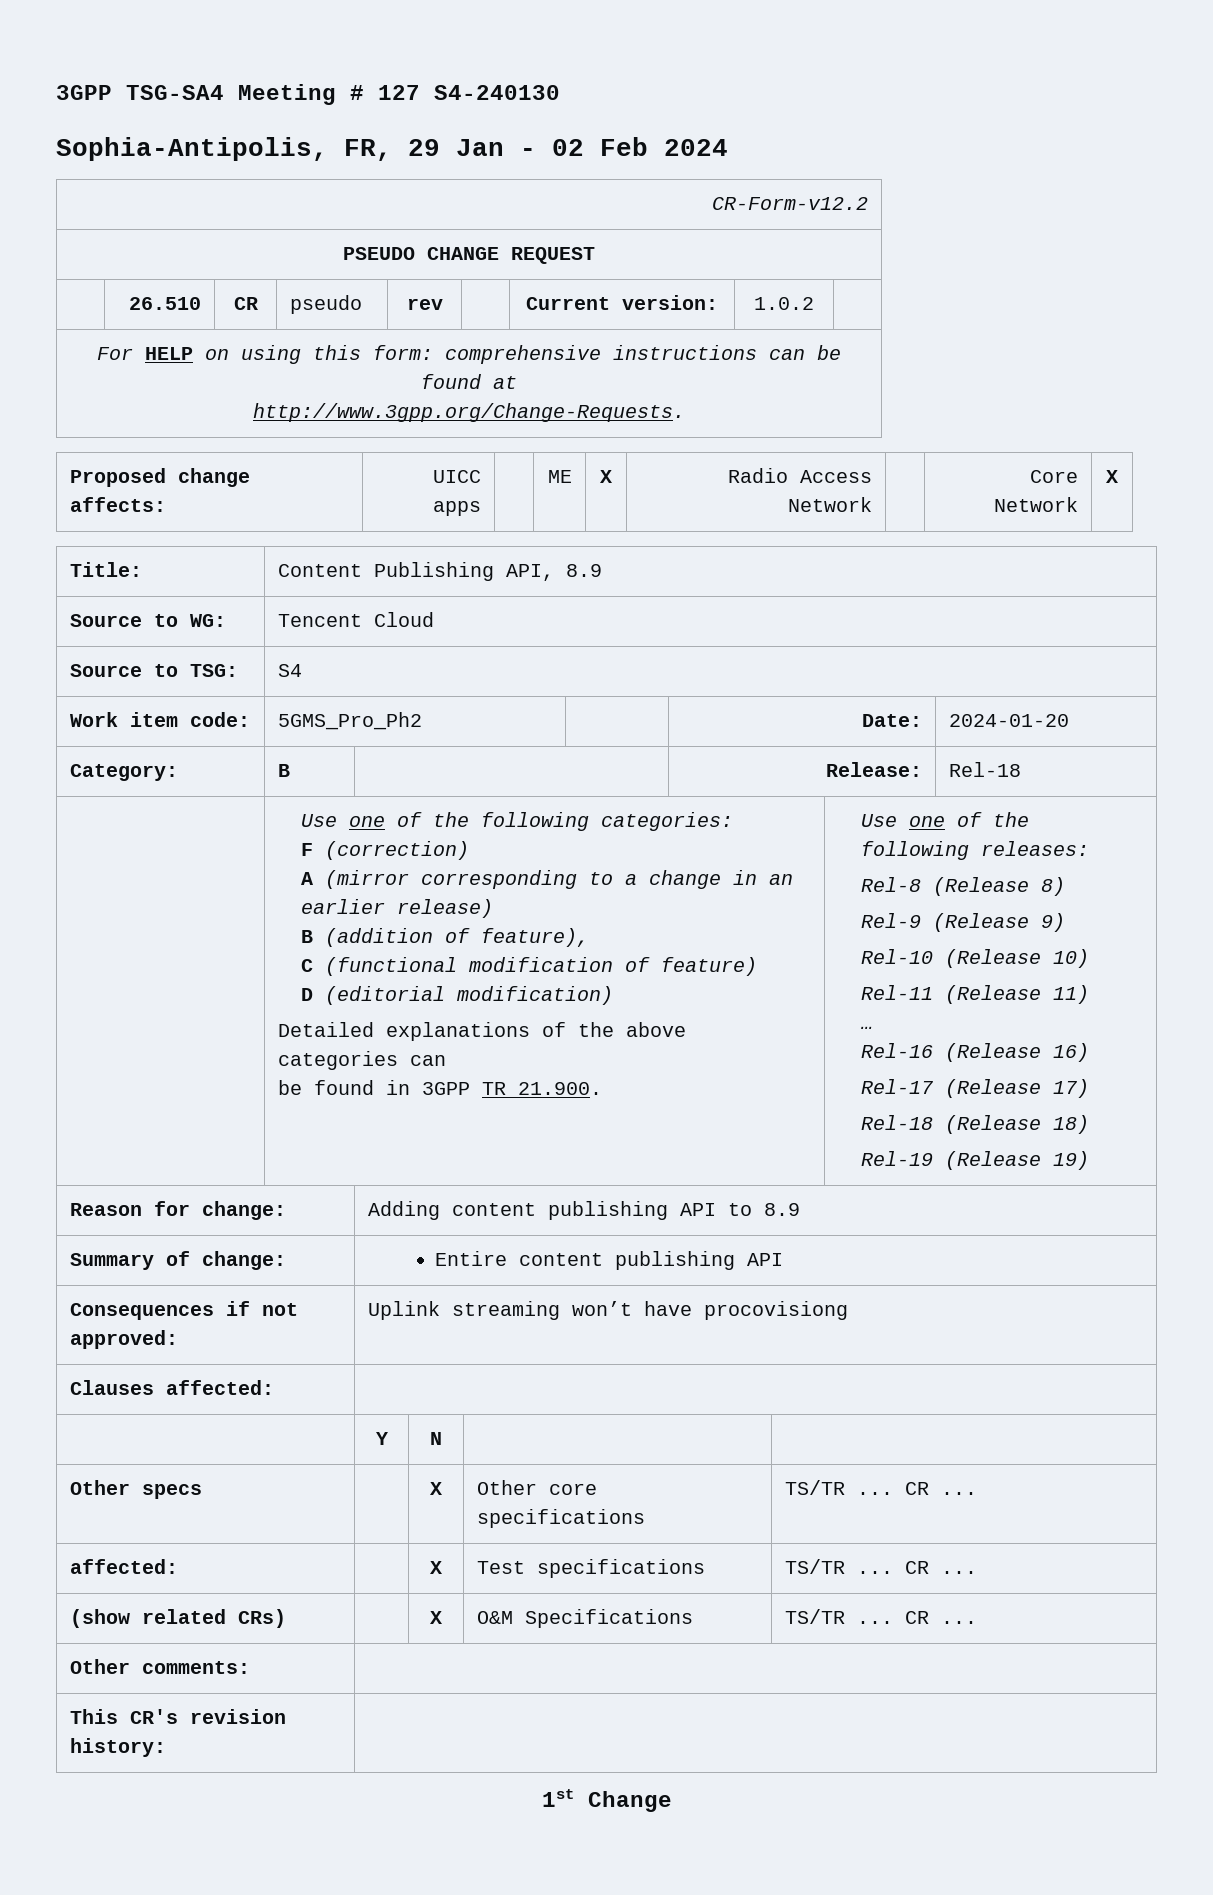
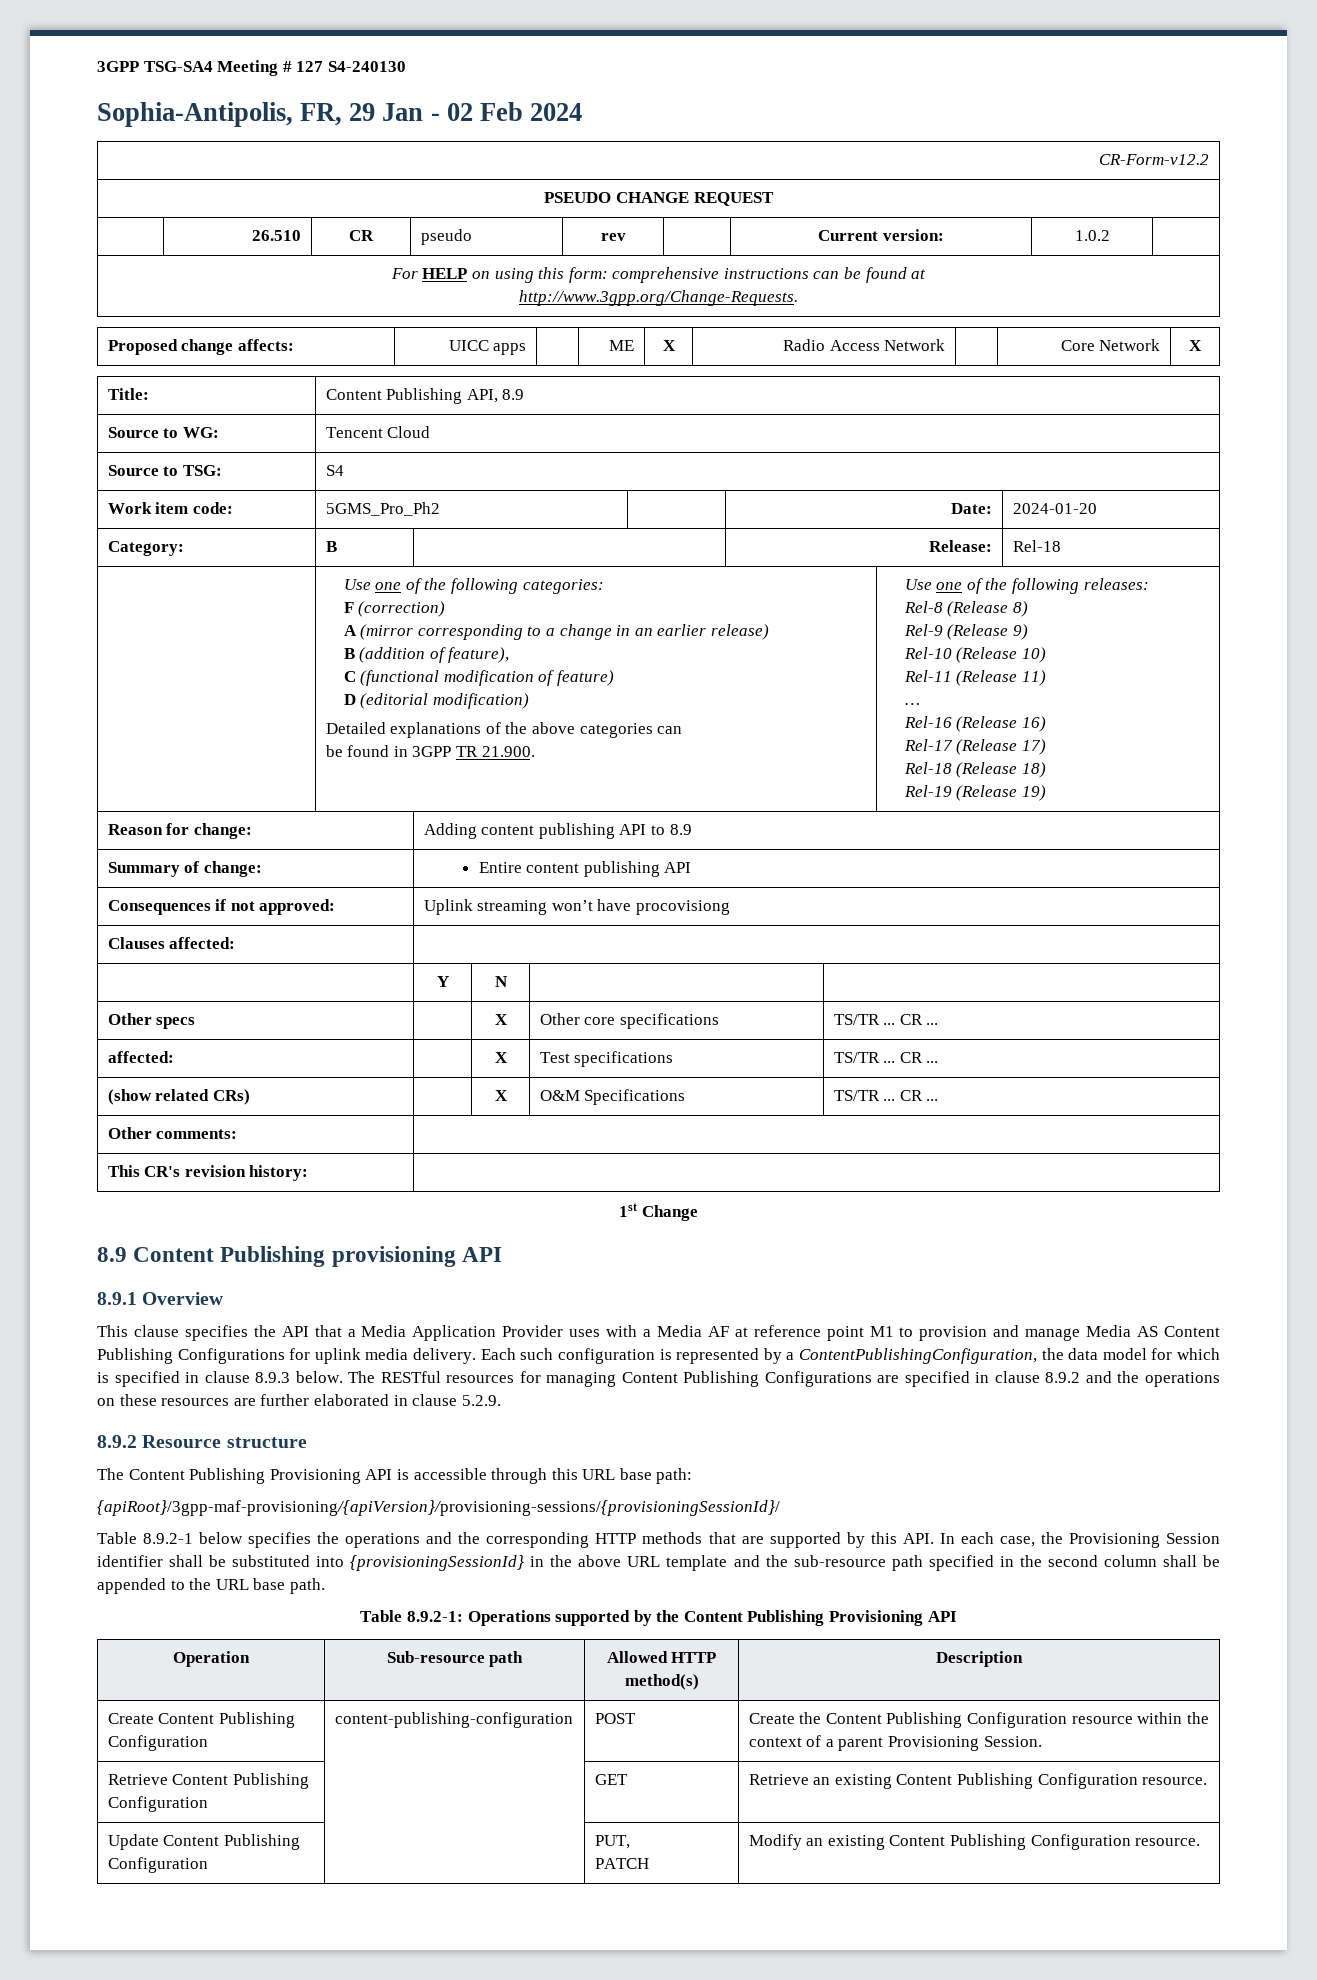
+ 8.9 Content Publishing provisioning API
+ 8.9.1 Overview
+ This clause specifies the API that a Media Application Provider uses with a Media AF at reference point M1 to provision and manage Media AS Content Publishing Configurations for uplink media delivery. Each such configuration is represented by a ContentPublishingConfiguration, the data model for which is specified in clause 8.9.3 below. The RESTful resources for managing Content Publishing Configurations are specified in clause 8.9.2 and the operations on these resources are further elaborated in clause 5.2.9.
+ 8.9.2 Resource structure
+ The Content Publishing Provisioning API is accessible through this URL base path:
+ {apiRoot}/3gpp-maf-provisioning/{apiVersion}/provisioning-sessions/{provisioningSessionId}/
+ Table 8.9.2-1 below specifies the operations and the corresponding HTTP methods that are supported by this API. In each case, the Provisioning Session identifier shall be substituted into {provisioningSessionId} in the above URL template and the sub-resource path specified in the second column shall be appended to the URL base path.
+ Table 8.9.2-1: Operations supported by the Content Publishing Provisioning API
+ Operation | Sub-resource path | Allowed HTTP method(s) | Description
+ Create Content Publishing Configuration | content-publishing-configuration | POST | Create the Content Publishing Configuration resource within the context of a parent Provisioning Session.
+ Retrieve Content Publishing Configuration | | GET | Retrieve an existing Content Publishing Configuration resource.
+ Update Content Publishing Configuration | | PUT,
+ PATCH | Modify an existing Content Publishing Configuration resource.

